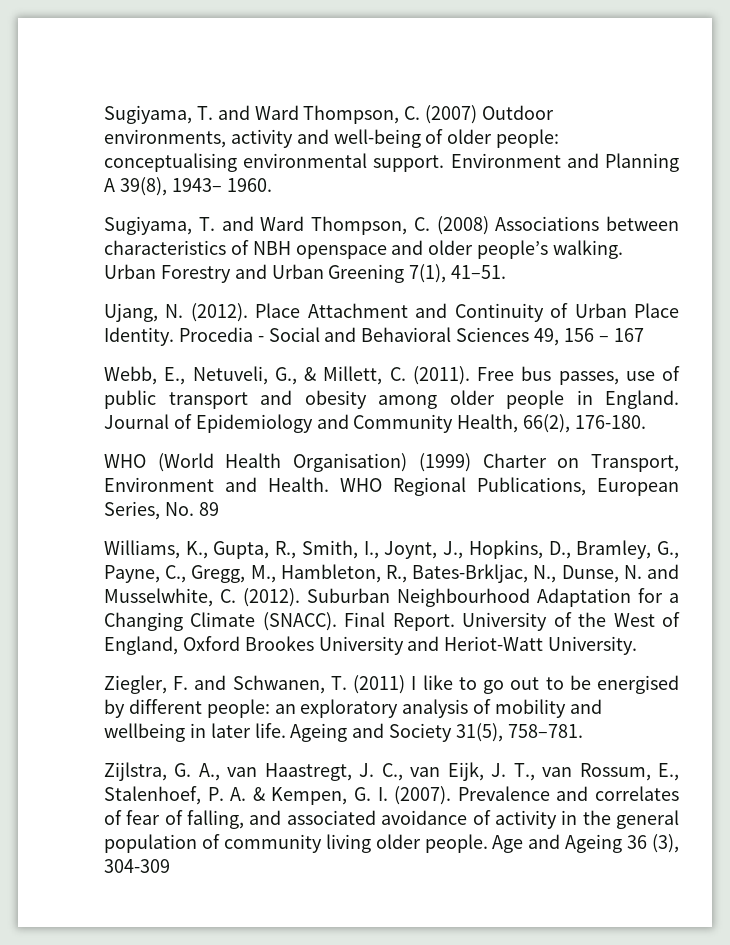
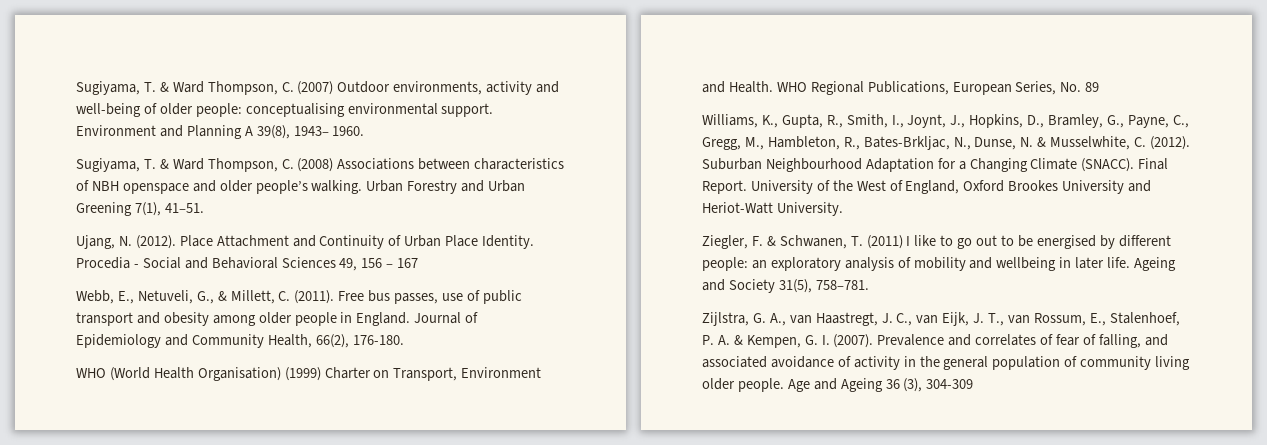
- Sugiyama, T. and Ward Thompson, C. (2007) Outdoor environments, activity and well-being of older people: conceptualising environmental support.
+ Sugiyama, T. & Ward Thompson, C. (2007) Outdoor environments, activity and well-being of older people: conceptualising environmental support.
- Sugiyama, T. and Ward Thompson, C. (2008) Associations between characteristics of NBH openspace and older people’s walking.
+ Sugiyama, T. & Ward Thompson, C. (2008) Associations between characteristics of NBH openspace and older people’s walking.
- Williams, K., Gupta, R., Smith, I., Joynt, J., Hopkins, D., Bramley, G., Payne, C., Gregg, M., Hambleton, R., Bates-Brkljac, N., Dunse, N. and Musselwhite, C. (2012).
+ Williams, K., Gupta, R., Smith, I., Joynt, J., Hopkins, D., Bramley, G., Payne, C., Gregg, M., Hambleton, R., Bates-Brkljac, N., Dunse, N. & Musselwhite, C. (2012).
- Ziegler, F. and Schwanen, T. (2011) I like to go out to be energised by different people: an exploratory analysis of mobility and wellbeing in later life.
+ Ziegler, F. & Schwanen, T. (2011) I like to go out to be energised by different people: an exploratory analysis of mobility and wellbeing in later life.

